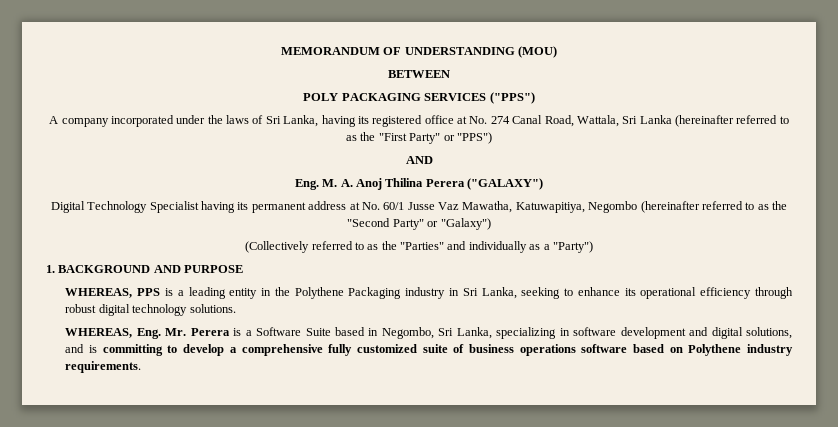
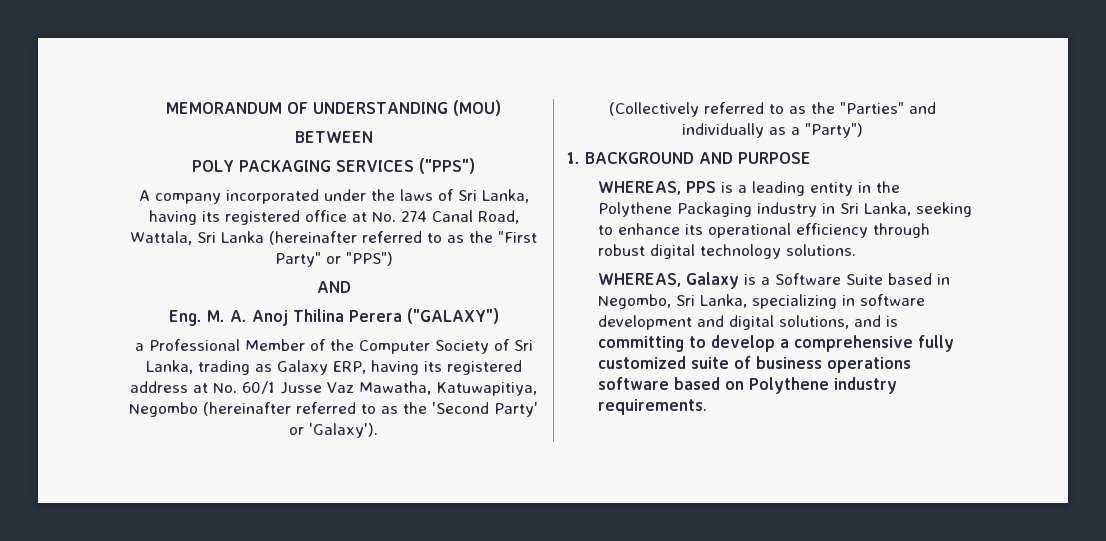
- Digital Technology Specialist having its permanent address at No. 60/1 Jusse Vaz Mawatha, Katuwapitiya, Negombo (hereinafter referred to as the "Second Party" or "Galaxy")
+ a Professional Member of the Computer Society of Sri Lanka, trading as Galaxy ERP, having its registered address at No. 60/1 Jusse Vaz Mawatha, Katuwapitiya, Negombo (hereinafter referred to as the 'Second Party' or 'Galaxy').
- WHEREAS, Eng. Mr. Perera is a Software Suite based in Negombo, Sri Lanka, specializing in software development and digital solutions, and is committing to develop a comprehensive fully customized suite of business operations software based on Polythene industry requirements.
+ WHEREAS, Galaxy is a Software Suite based in Negombo, Sri Lanka, specializing in software development and digital solutions, and is committing to develop a comprehensive fully customized suite of business operations software based on Polythene industry requirements.

